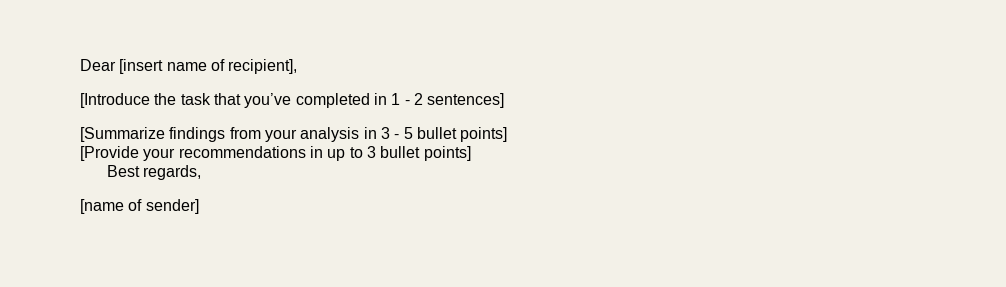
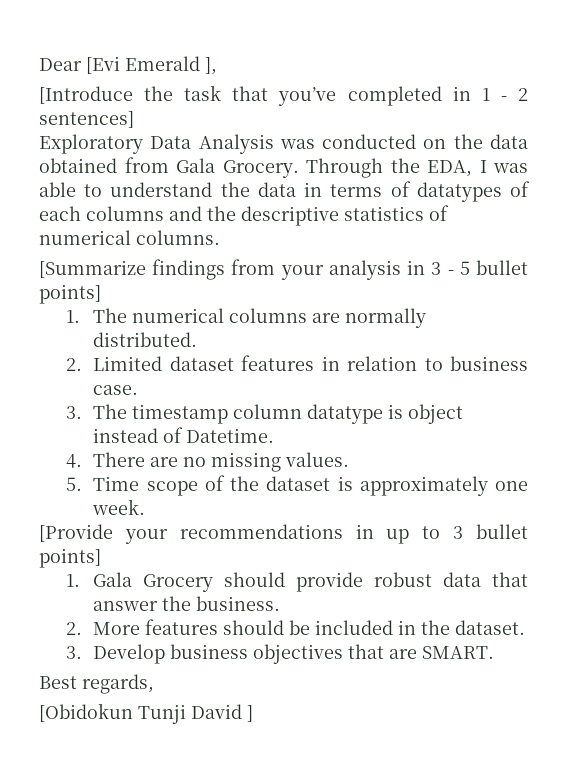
- Dear [insert name of recipient],
+ Dear [Evi Emerald ],
+ Exploratory Data Analysis was conducted on the data obtained from Gala Grocery. Through the EDA, I was able to understand the data in terms of datatypes of each columns and the descriptive statistics of numerical columns.
+ 1. The numerical columns are normally distributed.
+ 2. Limited dataset features in relation to business case.
+ 3. The timestamp column datatype is object instead of Datetime.
+ 4. There are no missing values.
+ 5. Time scope of the dataset is approximately one week.
+ 1. Gala Grocery should provide robust data that answer the business.
+ 2. More features should be included in the dataset.
+ 3. Develop business objectives that are SMART.
  Best regards,
- [name of sender]
+ [Obidokun Tunji David ]

